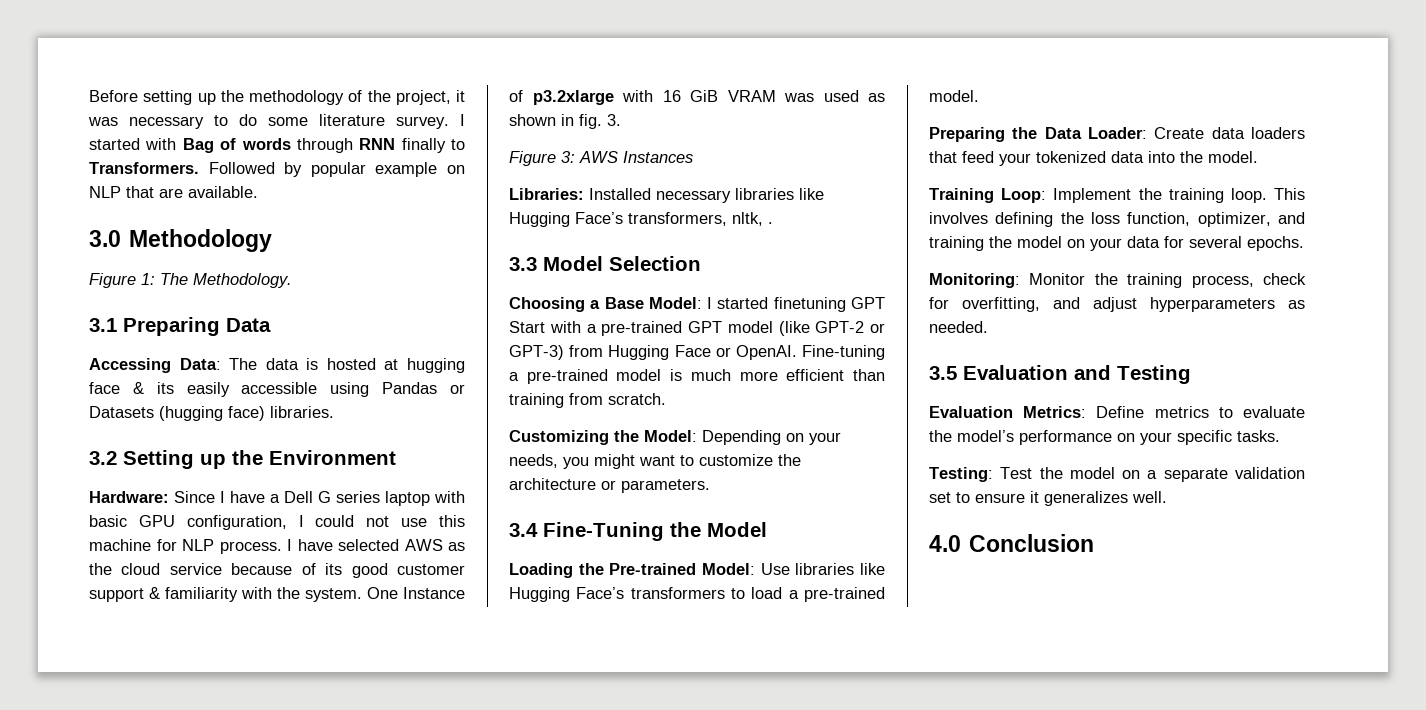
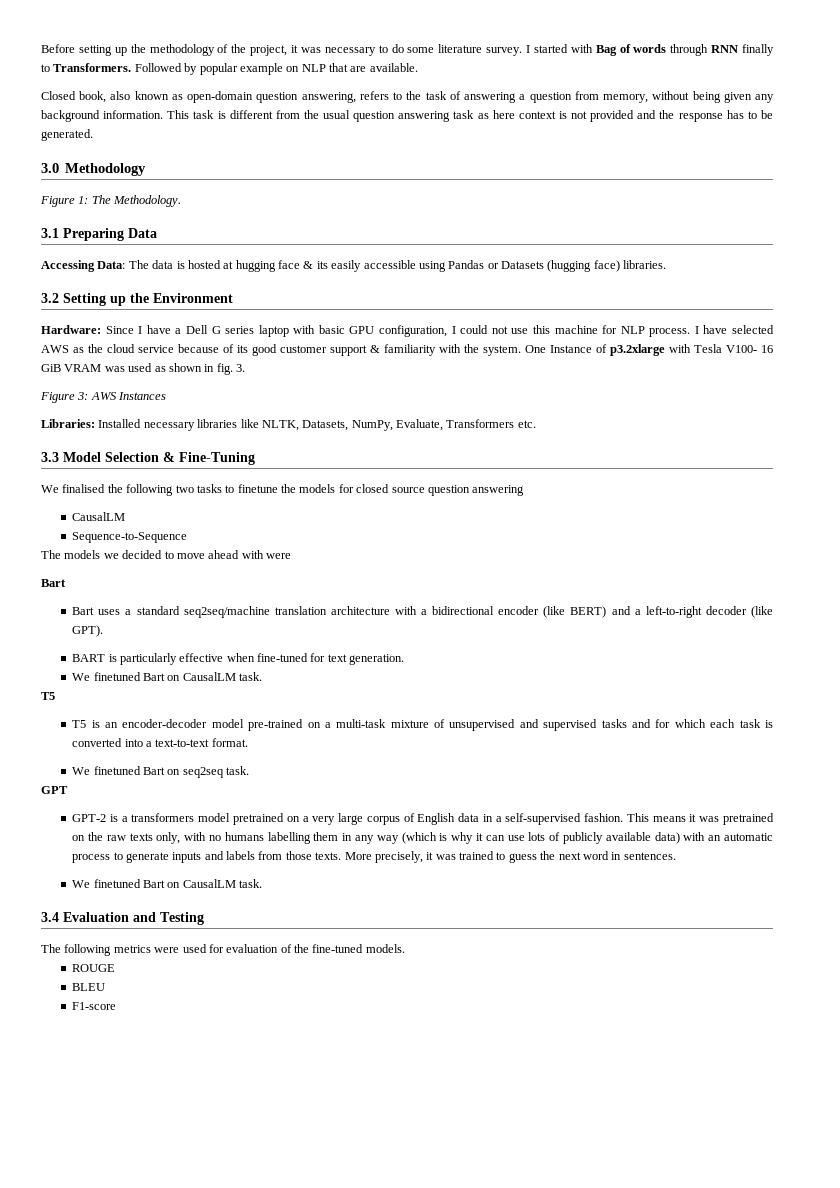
+ Closed book, also known as open-domain question answering, refers to the task of answering a question from memory, without being given any background information. This task is different from the usual question answering task as here context is not provided and the response has to be generated.
- One Instance of p3.2xlarge with 16 GiB VRAM was used as shown in fig. 3.
+ One Instance of p3.2xlarge with Tesla V100- 16 GiB VRAM was used as shown in fig. 3.
- Libraries: Installed necessary libraries like Hugging Face’s transformers, nltk, .
- 3.3 Model Selection
- Choosing a Base Model: I started finetuning GPT Start with a pre-trained GPT model (like GPT-2 or GPT-3) from Hugging Face or OpenAI. Fine-tuning a pre-trained model is much more efficient than training from scratch.
- Customizing the Model: Depending on your needs, you might want to customize the architecture or parameters.
- 3.4 Fine-Tuning the Model
- Loading the Pre-trained Model: Use libraries like Hugging Face’s transformers to load a pre-trained model.
- Preparing the Data Loader: Create data loaders that feed your tokenized data into the model.
- Training Loop: Implement the training loop. This involves defining the loss function, optimizer, and training the model on your data for several epochs.
- Monitoring: Monitor the training process, check for overfitting, and adjust hyperparameters as needed.
- 3.5 Evaluation and Testing
- Evaluation Metrics: Define metrics to evaluate the model’s performance on your specific tasks.
- Testing: Test the model on a separate validation set to ensure it generalizes well.
- 4.0 Conclusion
+ Libraries: Installed necessary libraries like NLTK, Datasets, NumPy, Evaluate, Transformers etc.
+ 3.3 Model Selection & Fine-Tuning
+ We finalised the following two tasks to finetune the models for closed source question answering
+ CausalLM
+ Sequence-to-Sequence
+ The models we decided to move ahead with were
+ Bart
+ Bart uses a standard seq2seq/machine translation architecture with a bidirectional encoder (like BERT) and a left-to-right decoder (like GPT).
+ BART is particularly effective when fine-tuned for text generation.
+ We finetuned Bart on CausalLM task.
+ T5
+ T5 is an encoder-decoder model pre-trained on a multi-task mixture of unsupervised and supervised tasks and for which each task is converted into a text-to-text format.
+ We finetuned Bart on seq2seq task.
+ GPT
+ GPT-2 is a transformers model pretrained on a very large corpus of English data in a self-supervised fashion. This means it was pretrained on the raw texts only, with no humans labelling them in any way (which is why it can use lots of publicly available data) with an automatic process to generate inputs and labels from those texts. More precisely, it was trained to guess the next word in sentences.
+ We finetuned Bart on CausalLM task.
+ 3.4 Evaluation and Testing
+ The following metrics were used for evaluation of the fine-tuned models.
+ ROUGE
+ BLEU
+ F1-score

